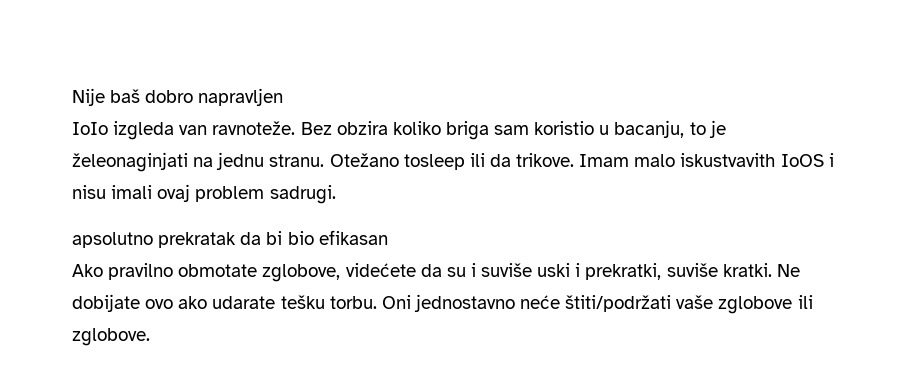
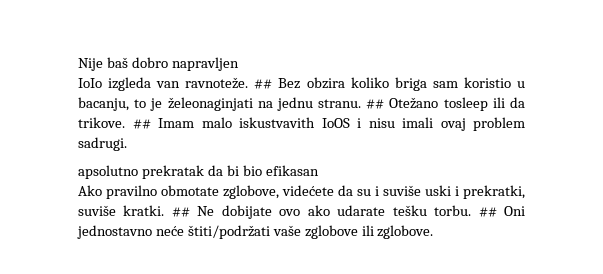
- Bez obzira koliko briga sam koristio u bacanju, to je želeonaginjati na jednu stranu.
+ ## Bez obzira koliko briga sam koristio u bacanju, to je želeonaginjati na jednu stranu.
- Otežano tosleep ili da trikove.
+ ## Otežano tosleep ili da trikove.
- Imam malo iskustvavith IoOS i nisu imali ovaj problem sadrugi.
+ ## Imam malo iskustvavith IoOS i nisu imali ovaj problem sadrugi.
- Ne dobijate ovo ako udarate tešku torbu.
+ ## Ne dobijate ovo ako udarate tešku torbu.
- Oni jednostavno neće štiti/podržati vaše zglobove ili zglobove.
+ ## Oni jednostavno neće štiti/podržati vaše zglobove ili zglobove.

